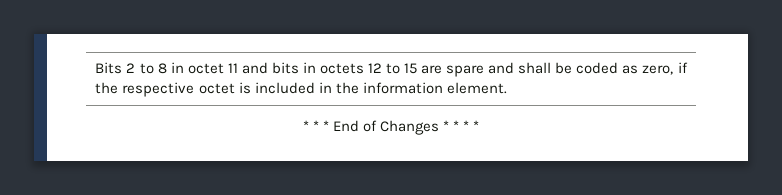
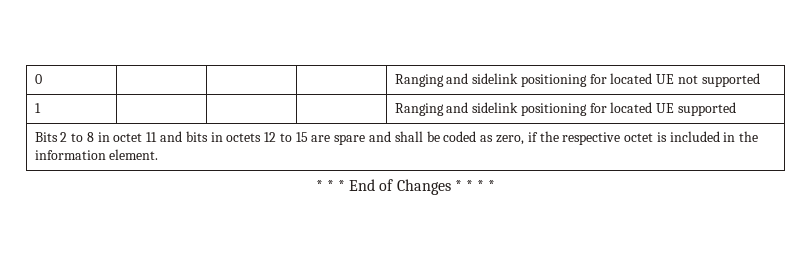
+ 0 | | | | Ranging and sidelink positioning for located UE not supported
+ 1 | | | | Ranging and sidelink positioning for located UE supported

